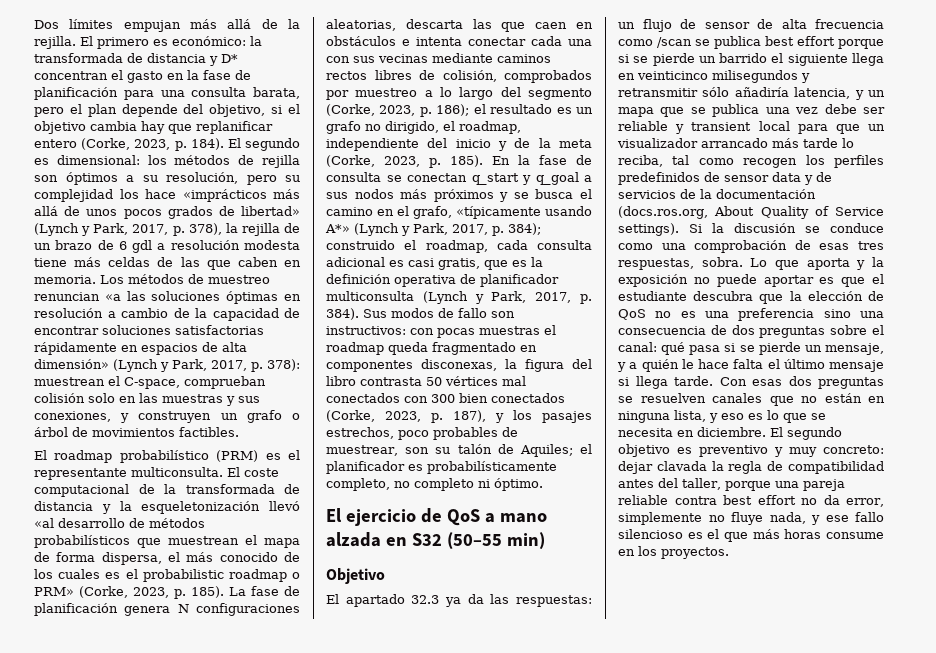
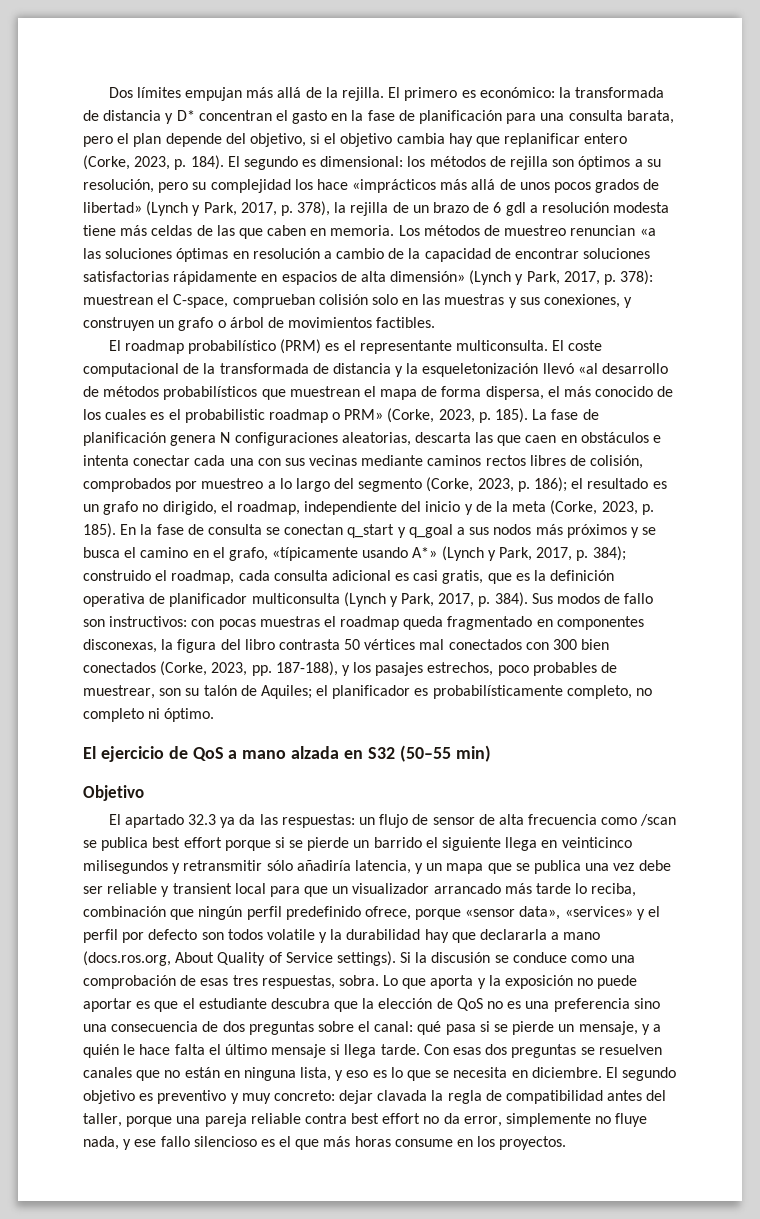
- Sus modos de fallo son instructivos: con pocas muestras el roadmap queda fragmentado en componentes disconexas, la figura del libro contrasta 50 vértices mal conectados con 300 bien conectados (Corke, 2023, p. 187), y los pasajes estrechos, poco probables de muestrear, son su talón de Aquiles; el planificador es probabilísticamente completo, no completo ni óptimo.
+ Sus modos de fallo son instructivos: con pocas muestras el roadmap queda fragmentado en componentes disconexas, la figura del libro contrasta 50 vértices mal conectados con 300 bien conectados (Corke, 2023, pp. 187-188), y los pasajes estrechos, poco probables de muestrear, son su talón de Aquiles; el planificador es probabilísticamente completo, no completo ni óptimo.
- un flujo de sensor de alta frecuencia como /scan se publica best effort porque si se pierde un barrido el siguiente llega en veinticinco milisegundos y retransmitir sólo añadiría latencia, y un mapa que se publica una vez debe ser reliable y transient local para que un visualizador arrancado más tarde lo reciba, tal como recogen los perfiles predefinidos de sensor data y de servicios de la documentación (docs.ros.org, About Quality of Service settings).
+ un flujo de sensor de alta frecuencia como /scan se publica best effort porque si se pierde un barrido el siguiente llega en veinticinco milisegundos y retransmitir sólo añadiría latencia, y un mapa que se publica una vez debe ser reliable y transient local para que un visualizador arrancado más tarde lo reciba, combinación que ningún perfil predefinido ofrece, porque «sensor data», «services» y el perfil por defecto son todos volatile y la durabilidad hay que declararla a mano (docs.ros.org, About Quality of Service settings).

